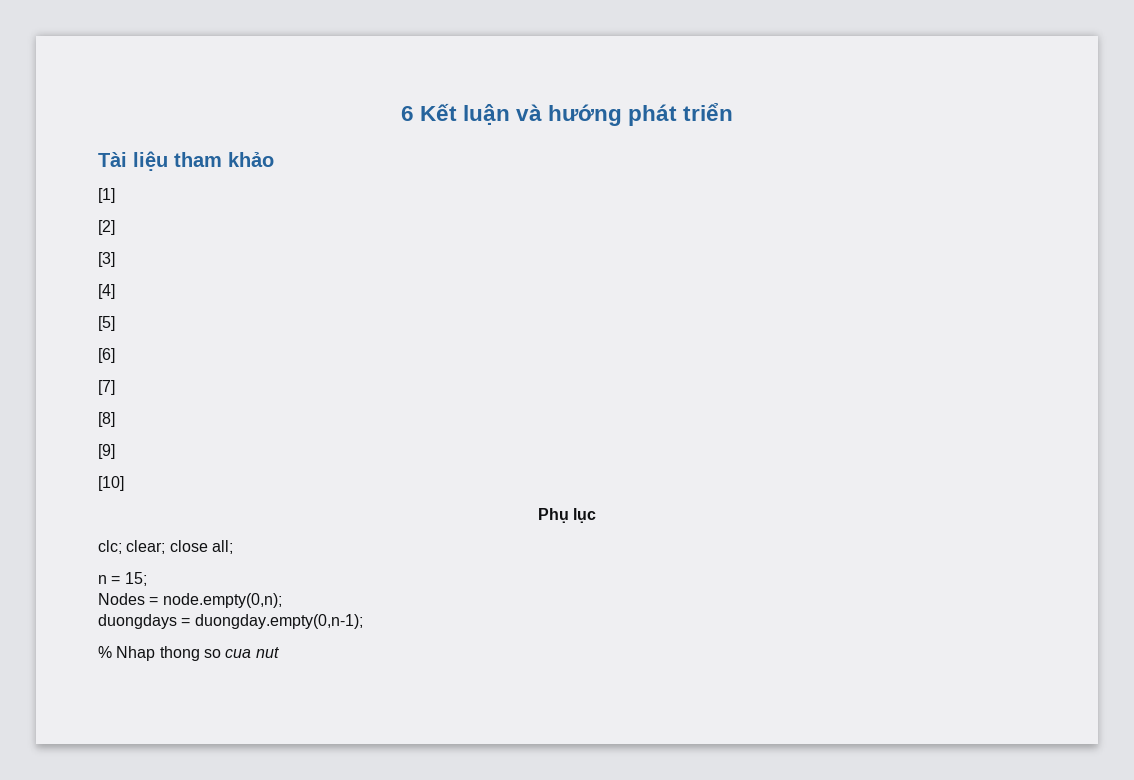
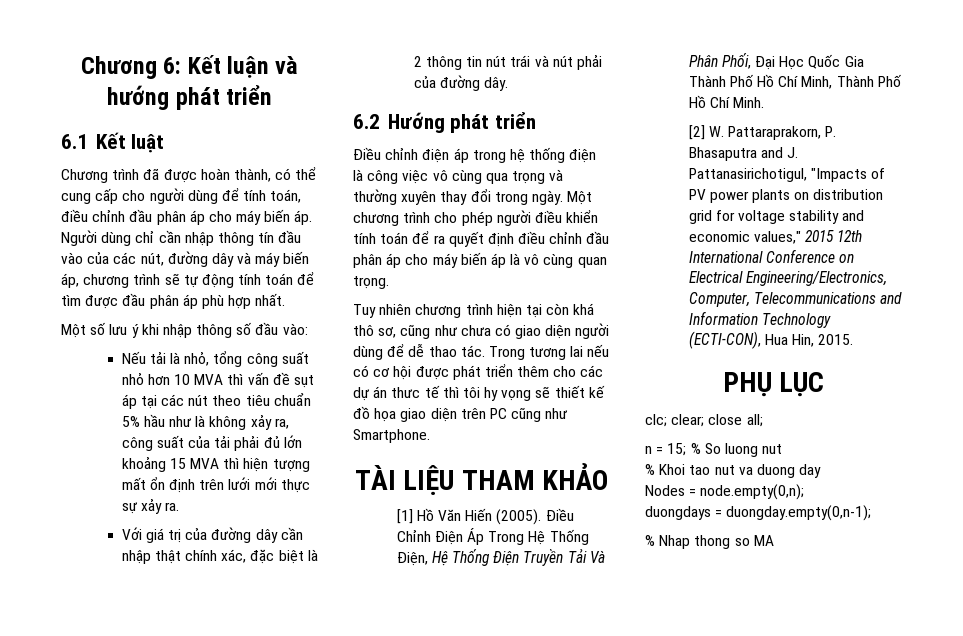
- 6 Kết luận và hướng phát triển
+ Chương 6: Kết luận và hướng phát triển
- Tài liệu tham khảo
- [1]
- [2]
- [3]
- [4]
- [5]
- [6]
- [7]
- [8]
- [9]
- [10]
- Phụ lục
+ 6.1 Kết luật
+ Chương trình đã được hoàn thành, có thể cung cấp cho người dùng để tính toán, điều chỉnh đầu phân áp cho máy biến áp. Người dùng chỉ cần nhập thông tín đầu vào của các nút, đường dây và máy biến áp, chương trình sẽ tự động tính toán để tìm được đầu phân áp phù hợp nhất.
+ Một số lưu ý khi nhập thông số đầu vào:
+ Nếu tải là nhỏ, tổng công suất nhỏ hơn 10 MVA thì vấn đề sụt áp tại các nút theo tiêu chuẩn 5% hầu như là không xảy ra, công suất của tải phải đủ lớn khoảng 15 MVA thì hiện tượng mất ổn định trên lưới mới thực sự xảy ra.
+ Với giá trị của đường dây cần nhập thật chính xác, đặc biệt là 2 thông tin nút trái và nút phải của đường dây.
+ 6.2 Hướng phát triển
+ Điều chỉnh điện áp trong hệ thống điện là công việc vô cùng qua trọng và thường xuyên thay đổi trong ngày. Một chương trình cho phép người điều khiển tính toán để ra quyết định điều chỉnh đầu phân áp cho máy biến áp là vô cùng quan trọng.
+ Tuy nhiên chương trình hiện tại còn khá thô sơ, cũng như chưa có giao diện người dùng để dễ thao tác. Trong tương lai nếu có cơ hội được phát triển thêm cho các dự án thưc tế thì tôi hy vọng sẽ thiết kế đồ họa giao diện trên PC cũng như Smartphone.
+ TÀI LIỆU THAM KHẢO
+ [1] Hồ Văn Hiến (2005). Điều Chỉnh Điện Áp Trong Hệ Thống Điện, Hệ Thống Điện Truyền Tải Và Phân Phối, Đại Học Quốc Gia Thành Phố Hồ Chí Minh, Thành Phố Hồ Chí Minh.
+ [2] W. Pattaraprakorn, P. Bhasaputra and J. Pattanasirichotigul, "Impacts of PV power plants on distribution grid for voltage stability and economic values," 2015 12th International Conference on Electrical Engineering/Electronics, Computer, Telecommunications and Information Technology (ECTI-CON), Hua Hin, 2015.
+ PHỤ LỤC
- n = 15;
+ n = 15; % So luong nut
+ % Khoi tao nut va duong day
- % Nhap thong so cua nut
+ % Nhap thong so MA

